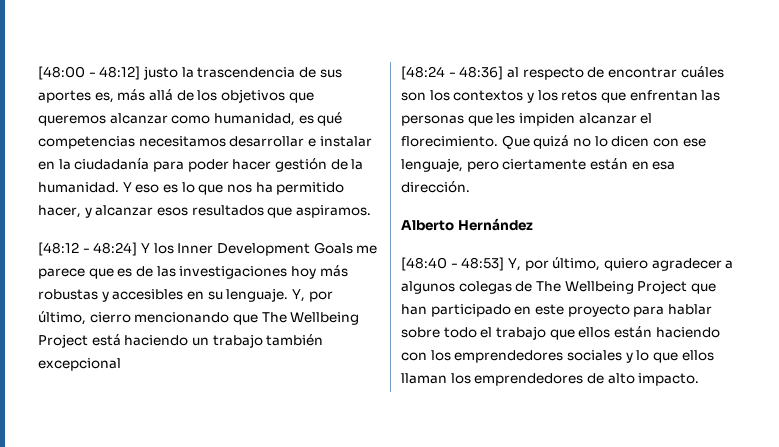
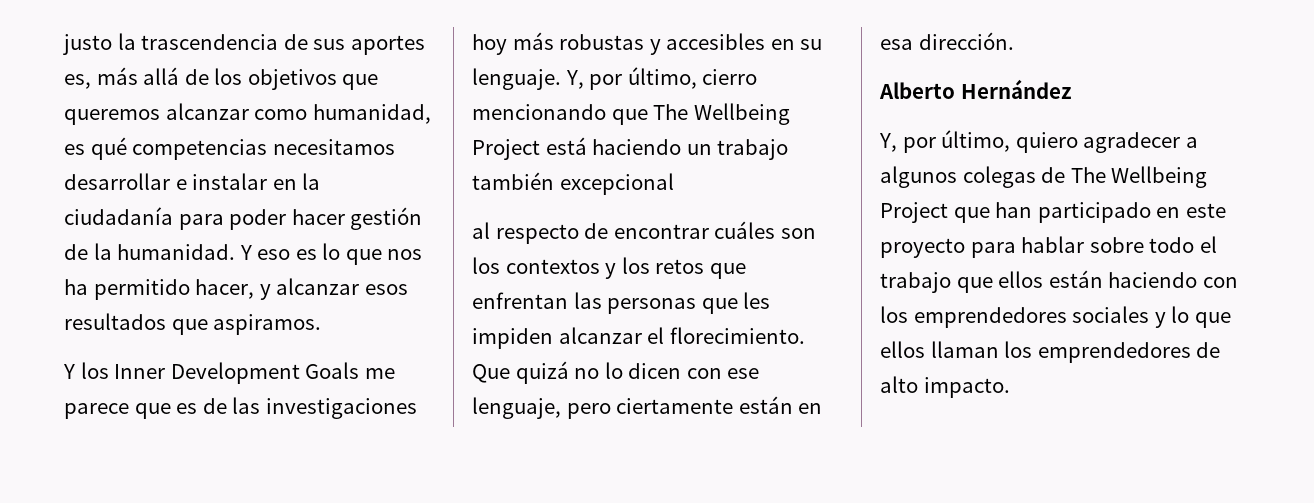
- [48:00 - 48:12] justo la trascendencia de sus aportes es, más allá de los objetivos que queremos alcanzar como humanidad, es qué competencias necesitamos desarrollar e instalar en la ciudadanía para poder hacer gestión de la humanidad.
+ justo la trascendencia de sus aportes es, más allá de los objetivos que queremos alcanzar como humanidad, es qué competencias necesitamos desarrollar e instalar en la ciudadanía para poder hacer gestión de la humanidad.
- [48:12 - 48:24] Y los Inner Development Goals me parece que es de las investigaciones hoy más robustas y accesibles en su lenguaje.
+ Y los Inner Development Goals me parece que es de las investigaciones hoy más robustas y accesibles en su lenguaje.
- [48:24 - 48:36] al respecto de encontrar cuáles son los contextos y los retos que enfrentan las personas que les impiden alcanzar el florecimiento.
+ al respecto de encontrar cuáles son los contextos y los retos que enfrentan las personas que les impiden alcanzar el florecimiento.
- [48:40 - 48:53] Y, por último, quiero agradecer a algunos colegas de The Wellbeing Project que han participado en este proyecto para hablar sobre todo el trabajo que ellos están haciendo con los emprendedores sociales y lo que ellos llaman los emprendedores de alto impacto.
+ Y, por último, quiero agradecer a algunos colegas de The Wellbeing Project que han participado en este proyecto para hablar sobre todo el trabajo que ellos están haciendo con los emprendedores sociales y lo que ellos llaman los emprendedores de alto impacto.

